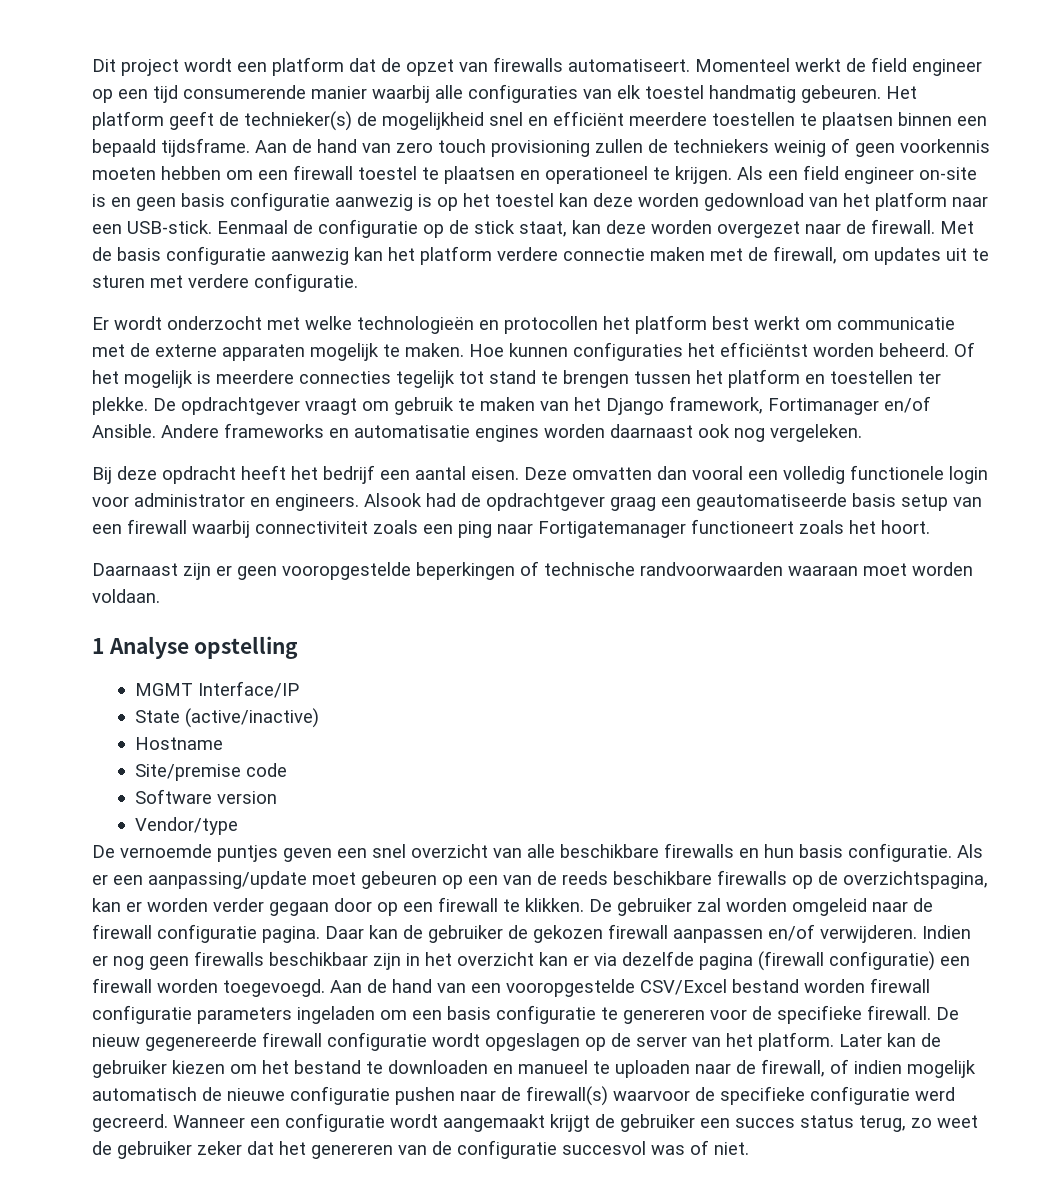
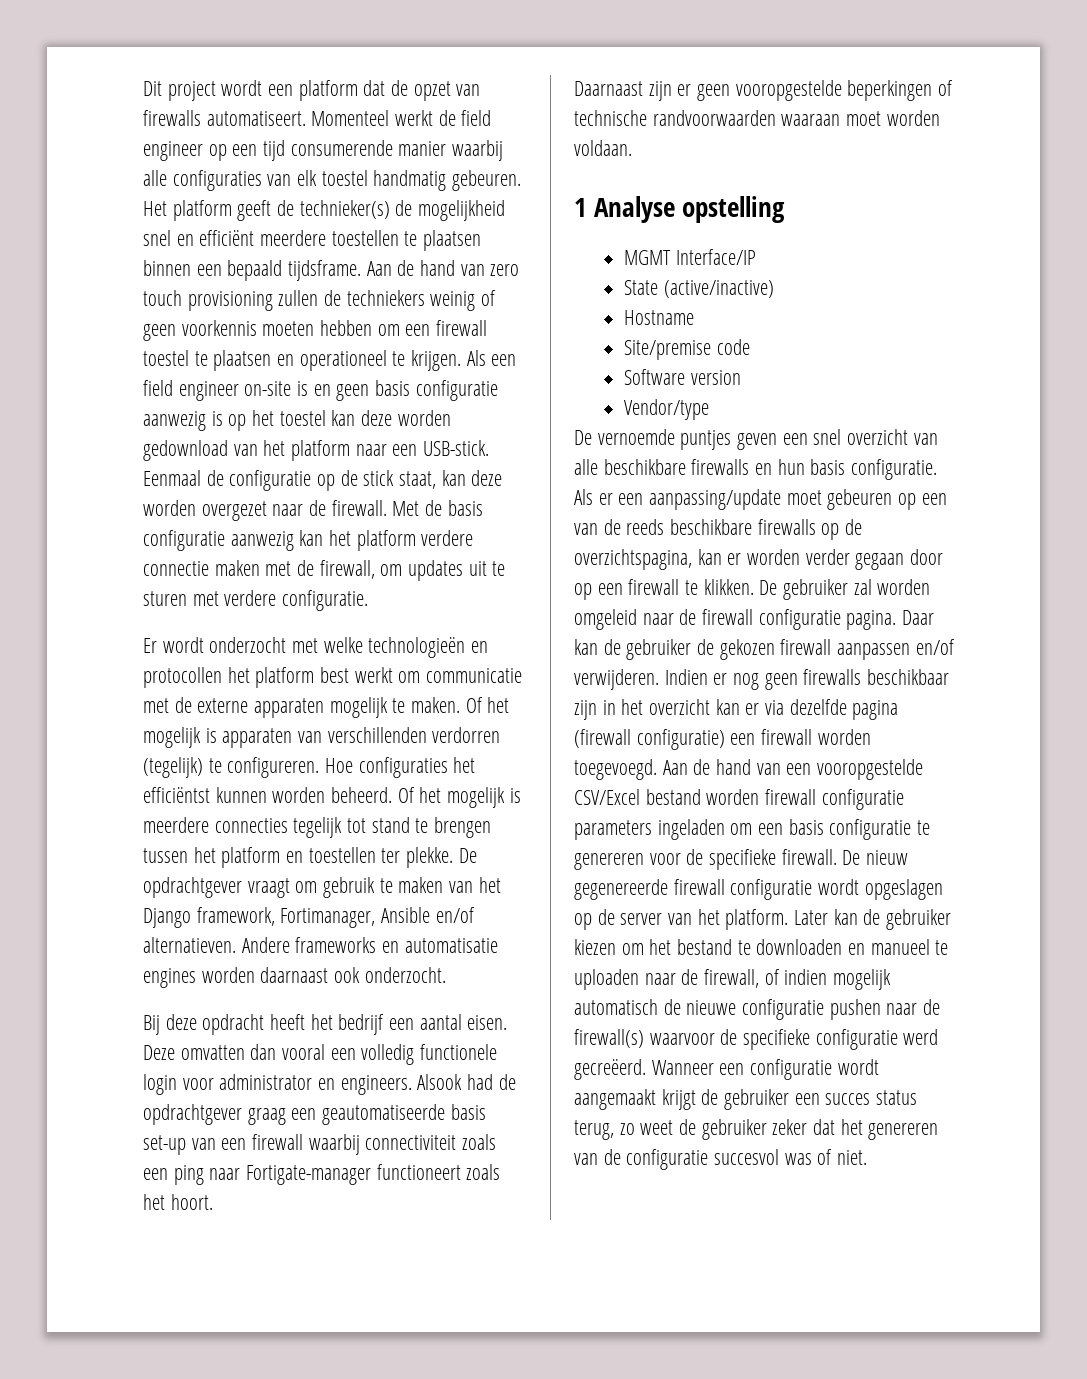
- Hoe kunnen configuraties het efficiëntst worden beheerd.
+ Of het mogelijk is apparaten van verschillenden verdorren (tegelijk) te configureren. Hoe configuraties het efficiëntst kunnen worden beheerd.
- De opdrachtgever vraagt om gebruik te maken van het Django framework, Fortimanager en/of Ansible.
+ De opdrachtgever vraagt om gebruik te maken van het Django framework, Fortimanager, Ansible en/of alternatieven.
- Andere frameworks en automatisatie engines worden daarnaast ook nog vergeleken.
+ Andere frameworks en automatisatie engines worden daarnaast ook onderzocht.
- Alsook had de opdrachtgever graag een geautomatiseerde basis setup van een firewall waarbij connectiviteit zoals een ping naar Fortigatemanager functioneert zoals het hoort.
+ Alsook had de opdrachtgever graag een geautomatiseerde basis set-up van een firewall waarbij connectiviteit zoals een ping naar Fortigate-manager functioneert zoals het hoort.
- Later kan de gebruiker kiezen om het bestand te downloaden en manueel te uploaden naar de firewall, of indien mogelijk automatisch de nieuwe configuratie pushen naar de firewall(s) waarvoor de specifieke configuratie werd gecreerd.
+ Later kan de gebruiker kiezen om het bestand te downloaden en manueel te uploaden naar de firewall, of indien mogelijk automatisch de nieuwe configuratie pushen naar de firewall(s) waarvoor de specifieke configuratie werd gecreëerd.

